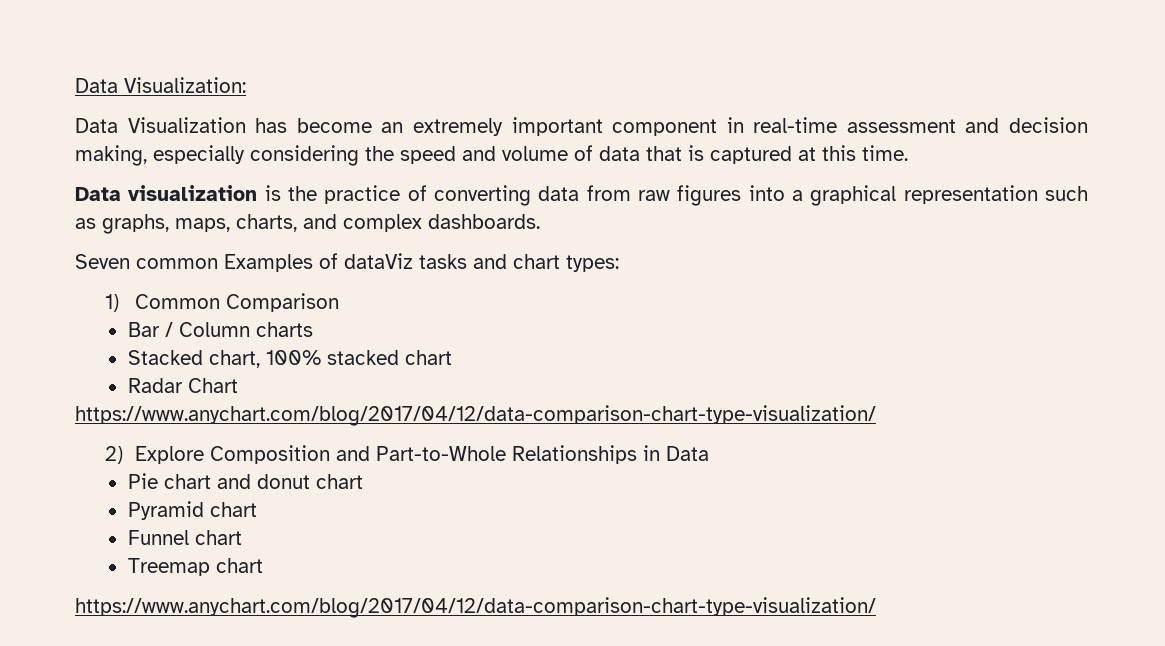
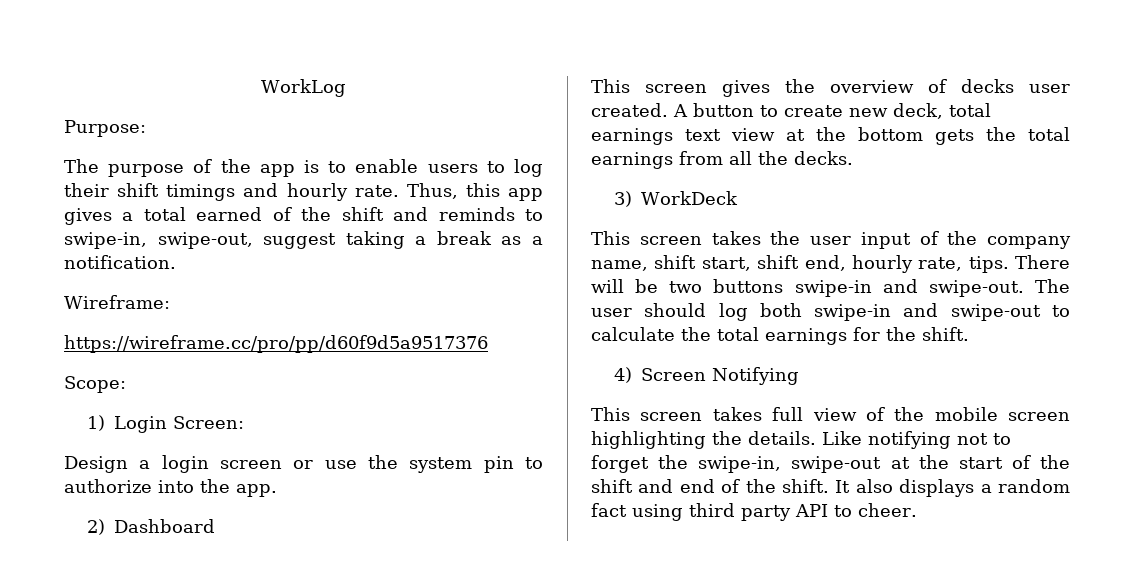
- Data Visualization:
- Data Visualization has become an extremely important component in real-time assessment and decision making, especially considering the speed and volume of data that is captured at this time.
- Data visualization is the practice of converting data from raw figures into a graphical representation such as graphs, maps, charts, and complex dashboards.
- Seven common Examples of dataViz tasks and chart types:
- 1) Common Comparison
- Bar / Column charts
- Stacked chart, 100% stacked chart
- Radar Chart
- https://www.anychart.com/blog/2017/04/12/data-comparison-chart-type-visualization/
- 2) Explore Composition and Part-to-Whole Relationships in Data
- Pie chart and donut chart
- Pyramid chart
- Funnel chart
- Treemap chart
- https://www.anychart.com/blog/2017/04/12/data-comparison-chart-type-visualization/
+ WorkLog
+ Purpose:
+ The purpose of the app is to enable users to log their shift timings and hourly rate. Thus, this app gives a total earned of the shift and reminds to swipe-in, swipe-out, suggest taking a break as a notification.
+ Wireframe:
+ https://wireframe.cc/pro/pp/d60f9d5a9517376
+ Scope:
+ 1) Login Screen:
+ Design a login screen or use the system pin to authorize into the app.
+ 2) Dashboard
+ This screen gives the overview of decks user created. A button to create new deck, total earnings text view at the bottom gets the total earnings from all the decks.
+ 3) WorkDeck
+ This screen takes the user input of the company name, shift start, shift end, hourly rate, tips. There will be two buttons swipe-in and swipe-out. The user should log both swipe-in and swipe-out to calculate the total earnings for the shift.
+ 4) Screen Notifying
+ This screen takes full view of the mobile screen highlighting the details. Like notifying not to forget the swipe-in, swipe-out at the start of the shift and end of the shift. It also displays a random fact using third party API to cheer.

